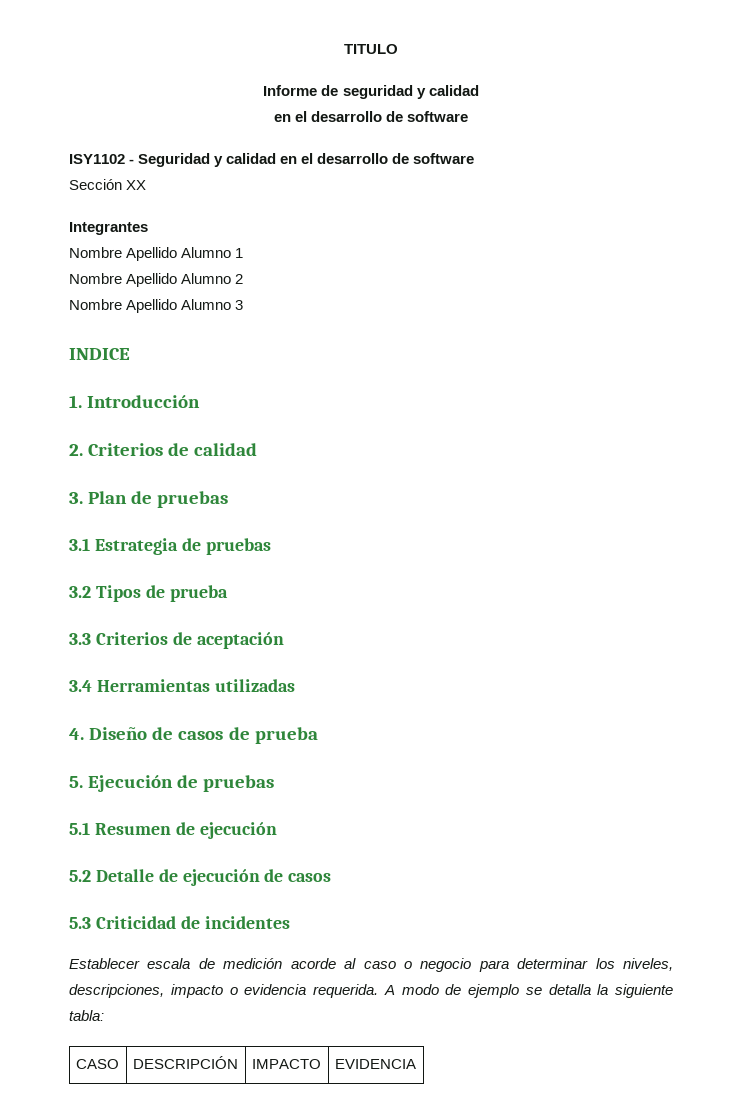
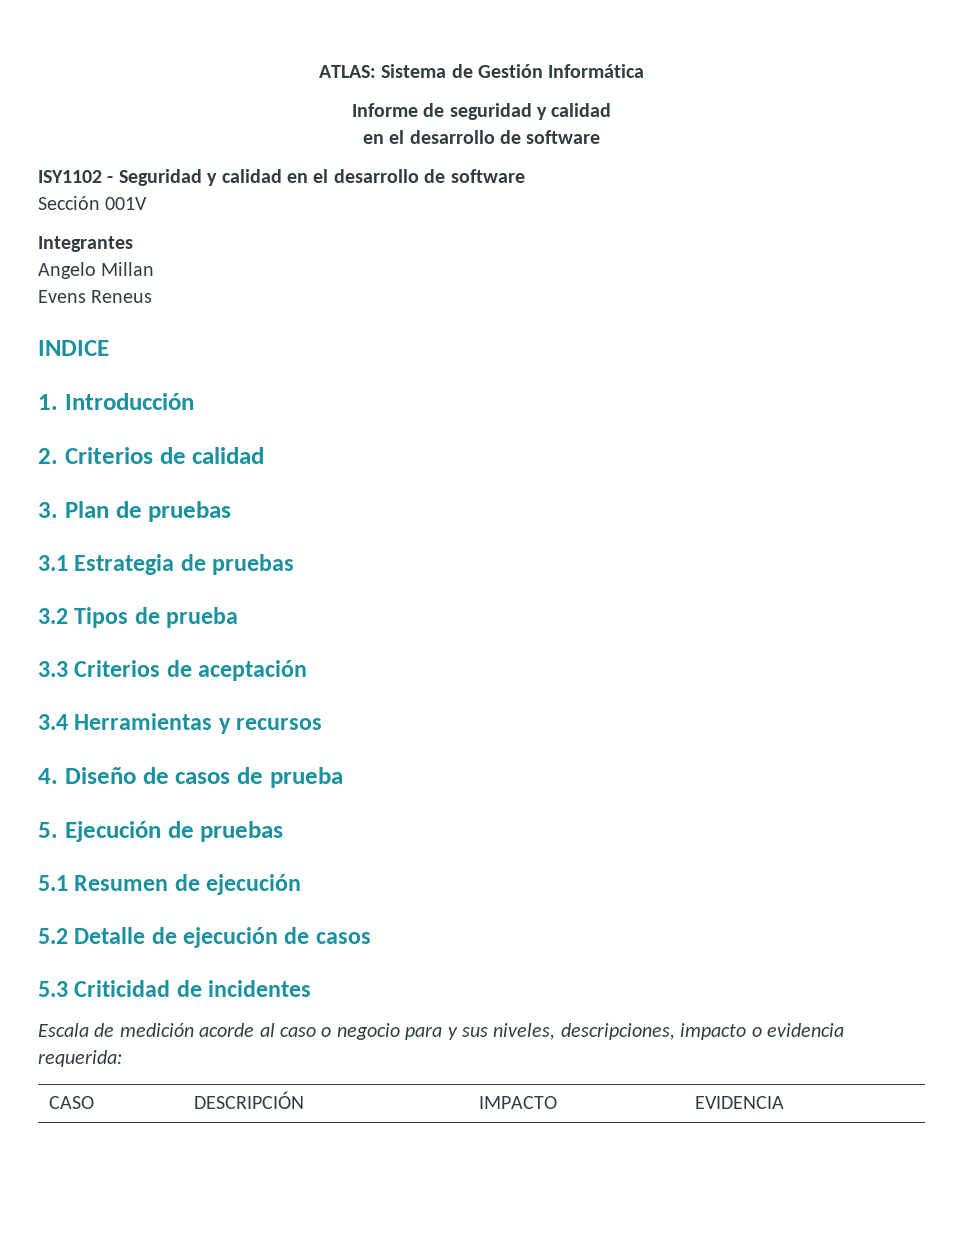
- TITULO
+ ATLAS: Sistema de Gestión Informática
- Sección XX
+ Sección 001V
- Nombre Apellido Alumno 1
- Nombre Apellido Alumno 2
- Nombre Apellido Alumno 3
+ Angelo Millan
+ Evens Reneus
- 3.4 Herramientas utilizadas
+ 3.4 Herramientas y recursos
- Establecer escala de medición acorde al caso o negocio para determinar los niveles, descripciones, impacto o evidencia requerida. A modo de ejemplo se detalla la siguiente tabla:
+ Escala de medición acorde al caso o negocio para y sus niveles, descripciones, impacto o evidencia requerida:

